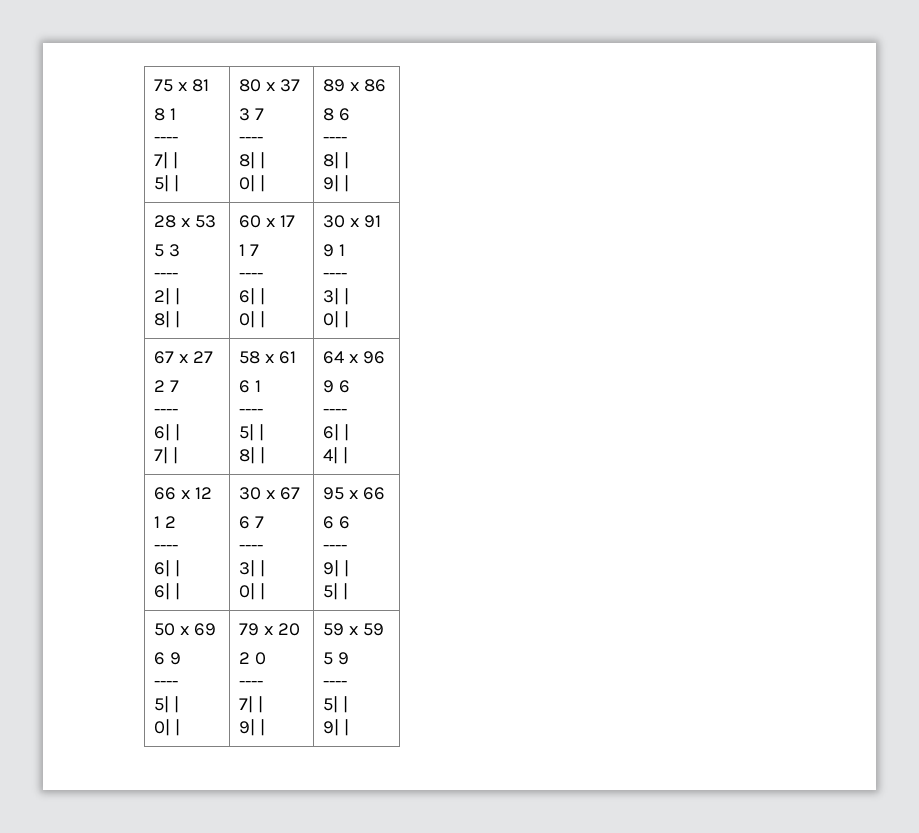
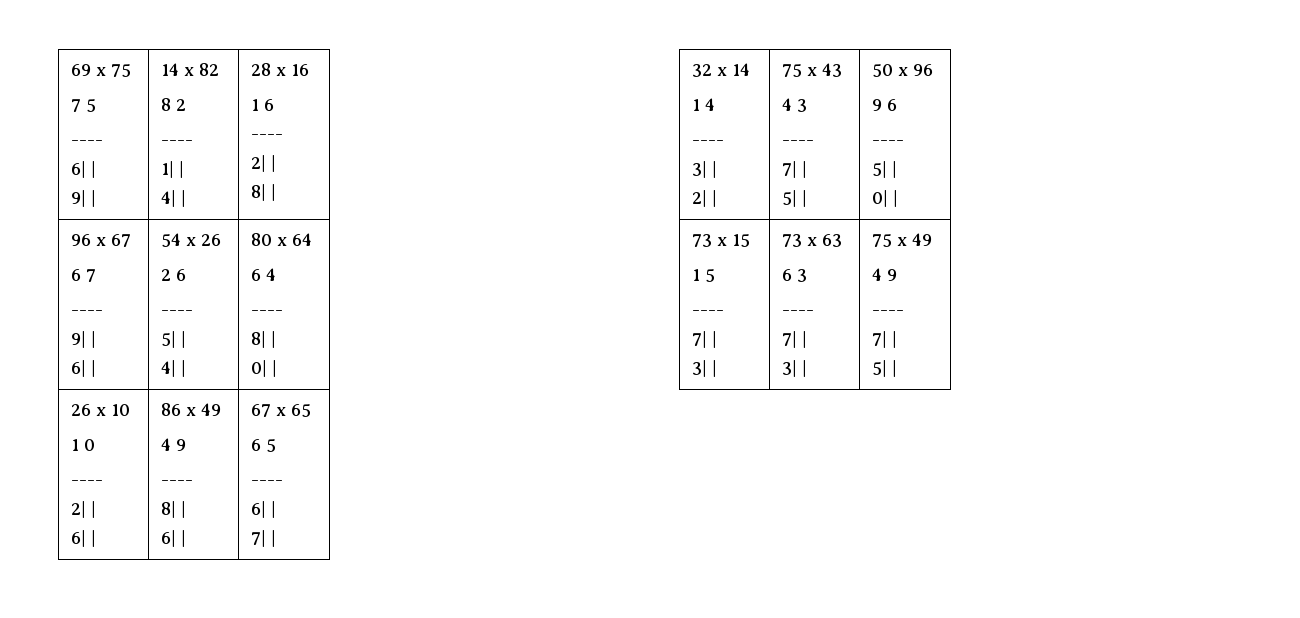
- 75 x 81
- 8 1
+ 69 x 75
+ 7 5
+ ----
+ 6| |
+ 9| | | 14 x 82
+ 8 2
+ ----
+ 1| |
+ 4| | | 28 x 16
+ 1 6
+ ----
+ 2| |
+ 8| |
+ 96 x 67
+ 6 7
+ ----
+ 9| |
+ 6| | | 54 x 26
+ 2 6
+ ----
+ 5| |
+ 4| | | 80 x 64
+ 6 4
+ ----
+ 8| |
+ 0| |
+ 26 x 10
+ 1 0
+ ----
+ 2| |
+ 6| | | 86 x 49
+ 4 9
+ ----
+ 8| |
+ 6| | | 67 x 65
+ 6 5
+ ----
+ 6| |
+ 7| |
+ 32 x 14
+ 1 4
+ ----
+ 3| |
+ 2| | | 75 x 43
+ 4 3
  ----
  7| |
- 5| | | 80 x 37
- 3 7
- ----
- 8| |
- 0| | | 89 x 86
- 8 6
- ----
- 8| |
- 9| |
- 28 x 53
- 5 3
- ----
- 2| |
- 8| | | 60 x 17
- 1 7
- ----
- 6| |
- 0| | | 30 x 91
- 9 1
- ----
- 3| |
- 0| |
- 67 x 27
- 2 7
- ----
- 6| |
- 7| | | 58 x 61
- 6 1
+ 5| | | 50 x 96
+ 9 6
  ----
  5| |
- 8| | | 64 x 96
- 9 6
- ----
- 6| |
- 4| |
- 66 x 12
- 1 2
- ----
- 6| |
- 6| | | 30 x 67
- 6 7
- ----
- 3| |
- 0| | | 95 x 66
- 6 6
- ----
- 9| |
- 5| |
- 50 x 69
- 6 9
- ----
- 5| |
- 0| | | 79 x 20
- 2 0
+ 0| |
+ 73 x 15
+ 1 5
  ----
  7| |
- 9| | | 59 x 59
- 5 9
+ 3| | | 73 x 63
+ 6 3
  ----
+ 7| |
+ 3| | | 75 x 49
+ 4 9
+ ----
+ 7| |
  5| |
- 9| |

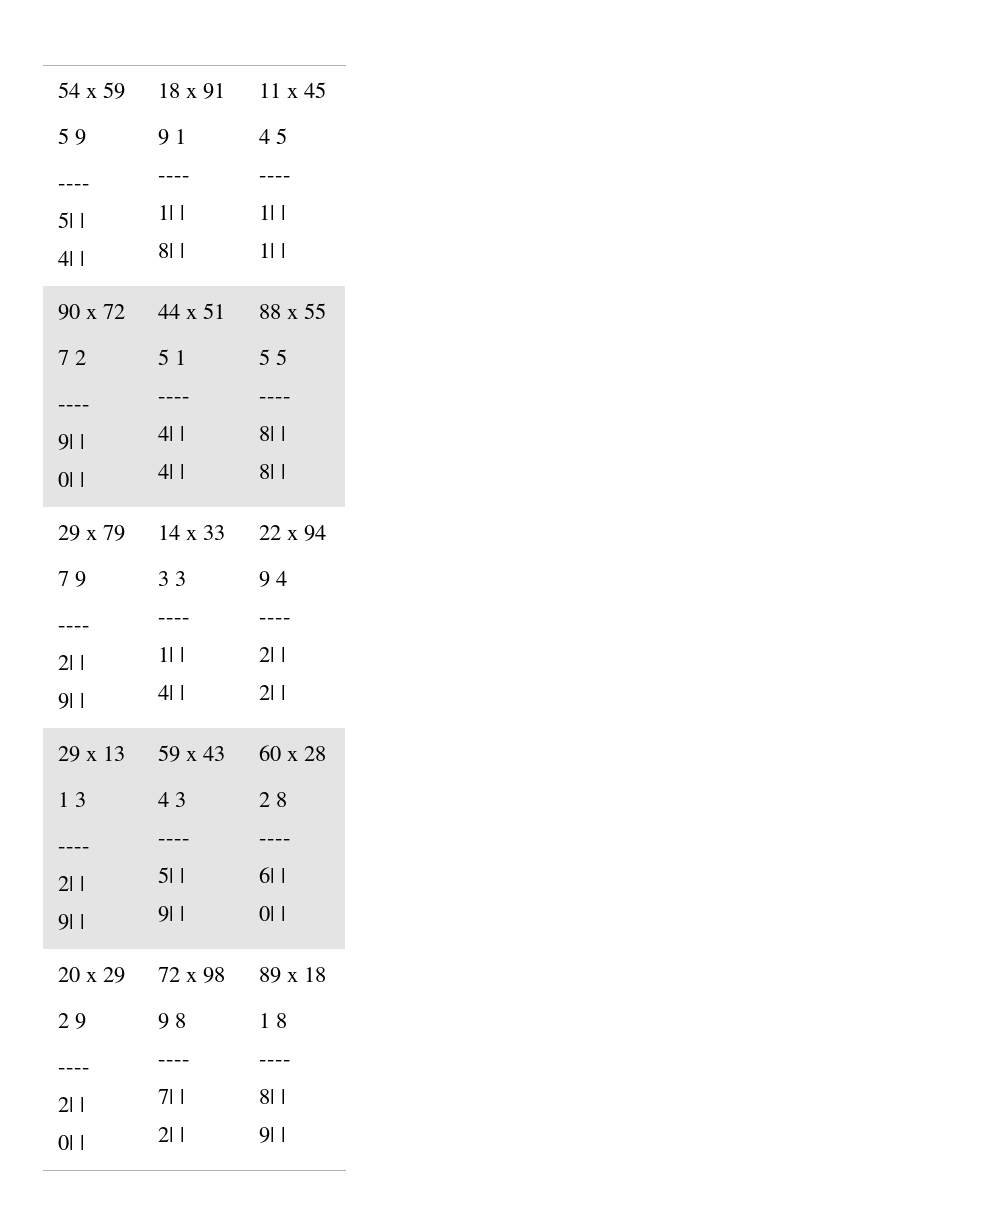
- 69 x 75
- 7 5
+ 54 x 59
+ 5 9
+ ----
+ 5| |
+ 4| | | 18 x 91
+ 9 1
+ ----
+ 1| |
+ 8| | | 11 x 45
+ 4 5
+ ----
+ 1| |
+ 1| |
+ 90 x 72
+ 7 2
+ ----
+ 9| |
+ 0| | | 44 x 51
+ 5 1
+ ----
+ 4| |
+ 4| | | 88 x 55
+ 5 5
+ ----
+ 8| |
+ 8| |
+ 29 x 79
+ 7 9
+ ----
+ 2| |
+ 9| | | 14 x 33
+ 3 3
+ ----
+ 1| |
+ 4| | | 22 x 94
+ 9 4
+ ----
+ 2| |
+ 2| |
+ 29 x 13
+ 1 3
+ ----
+ 2| |
+ 9| | | 59 x 43
+ 4 3
+ ----
+ 5| |
+ 9| | | 60 x 28
+ 2 8
  ----
  6| |
- 9| | | 14 x 82
- 8 2
- ----
- 1| |
- 4| | | 28 x 16
- 1 6
+ 0| |
+ 20 x 29
+ 2 9
  ----
  2| |
- 8| |
- 96 x 67
- 6 7
+ 0| | | 72 x 98
+ 9 8
  ----
- 9| |
- 6| | | 54 x 26
- 2 6
- ----
- 5| |
- 4| | | 80 x 64
- 6 4
+ 7| |
+ 2| | | 89 x 18
+ 1 8
  ----
  8| |
- 0| |
- 26 x 10
- 1 0
- ----
- 2| |
- 6| | | 86 x 49
- 4 9
- ----
- 8| |
- 6| | | 67 x 65
- 6 5
- ----
- 6| |
- 7| |
- 32 x 14
- 1 4
- ----
- 3| |
- 2| | | 75 x 43
- 4 3
- ----
- 7| |
- 5| | | 50 x 96
- 9 6
- ----
- 5| |
- 0| |
- 73 x 15
- 1 5
- ----
- 7| |
- 3| | | 73 x 63
- 6 3
- ----
- 7| |
- 3| | | 75 x 49
- 4 9
- ----
- 7| |
- 5| |
+ 9| |

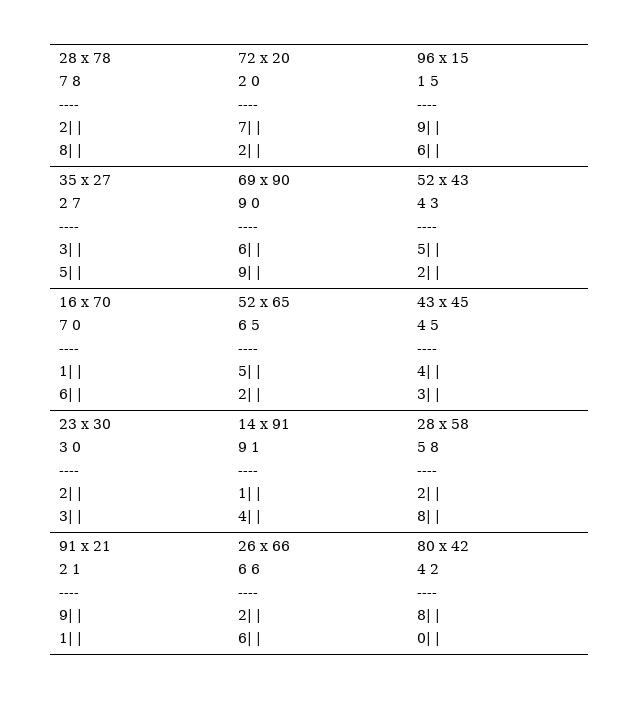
- 54 x 59
- 5 9
+ 28 x 78
+ 7 8
+ ----
+ 2| |
+ 8| | | 72 x 20
+ 2 0
+ ----
+ 7| |
+ 2| | | 96 x 15
+ 1 5
+ ----
+ 9| |
+ 6| |
+ 35 x 27
+ 2 7
+ ----
+ 3| |
+ 5| | | 69 x 90
+ 9 0
+ ----
+ 6| |
+ 9| | | 52 x 43
+ 4 3
  ----
  5| |
- 4| | | 18 x 91
+ 2| |
+ 16 x 70
+ 7 0
+ ----
+ 1| |
+ 6| | | 52 x 65
+ 6 5
+ ----
+ 5| |
+ 2| | | 43 x 45
+ 4 5
+ ----
+ 4| |
+ 3| |
+ 23 x 30
+ 3 0
+ ----
+ 2| |
+ 3| | | 14 x 91
  9 1
  ----
  1| |
- 8| | | 11 x 45
- 4 5
+ 4| | | 28 x 58
+ 5 8
  ----
- 1| |
- 1| |
- 90 x 72
- 7 2
+ 2| |
+ 8| |
+ 91 x 21
+ 2 1
  ----
  9| |
- 0| | | 44 x 51
- 5 1
+ 1| | | 26 x 66
+ 6 6
  ----
- 4| |
- 4| | | 88 x 55
- 5 5
+ 2| |
+ 6| | | 80 x 42
+ 4 2
  ----
  8| |
- 8| |
- 29 x 79
- 7 9
- ----
- 2| |
- 9| | | 14 x 33
- 3 3
- ----
- 1| |
- 4| | | 22 x 94
- 9 4
- ----
- 2| |
- 2| |
- 29 x 13
- 1 3
- ----
- 2| |
- 9| | | 59 x 43
- 4 3
- ----
- 5| |
- 9| | | 60 x 28
- 2 8
- ----
- 6| |
  0| |
- 20 x 29
- 2 9
- ----
- 2| |
- 0| | | 72 x 98
- 9 8
- ----
- 7| |
- 2| | | 89 x 18
- 1 8
- ----
- 8| |
- 9| |

